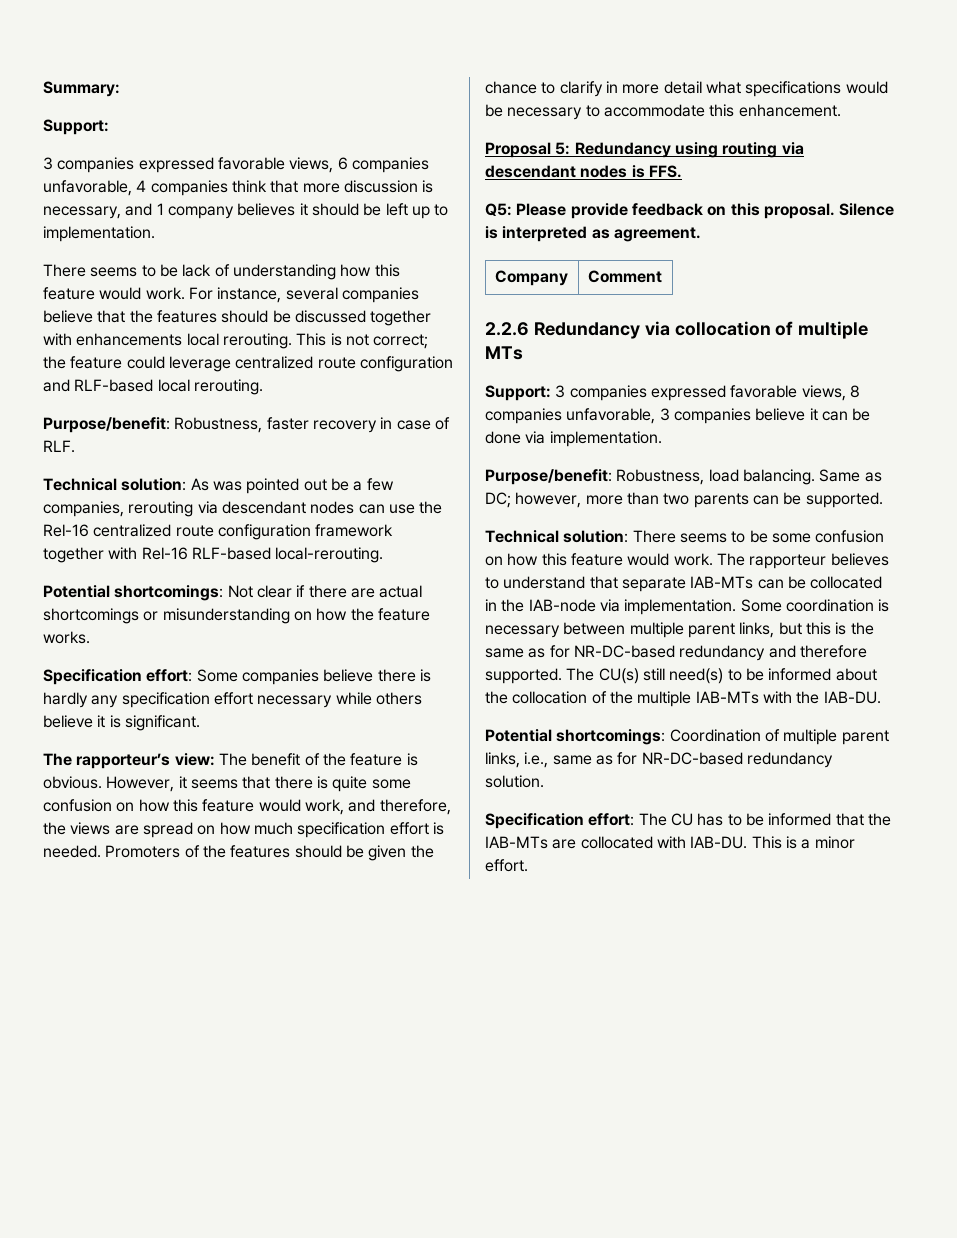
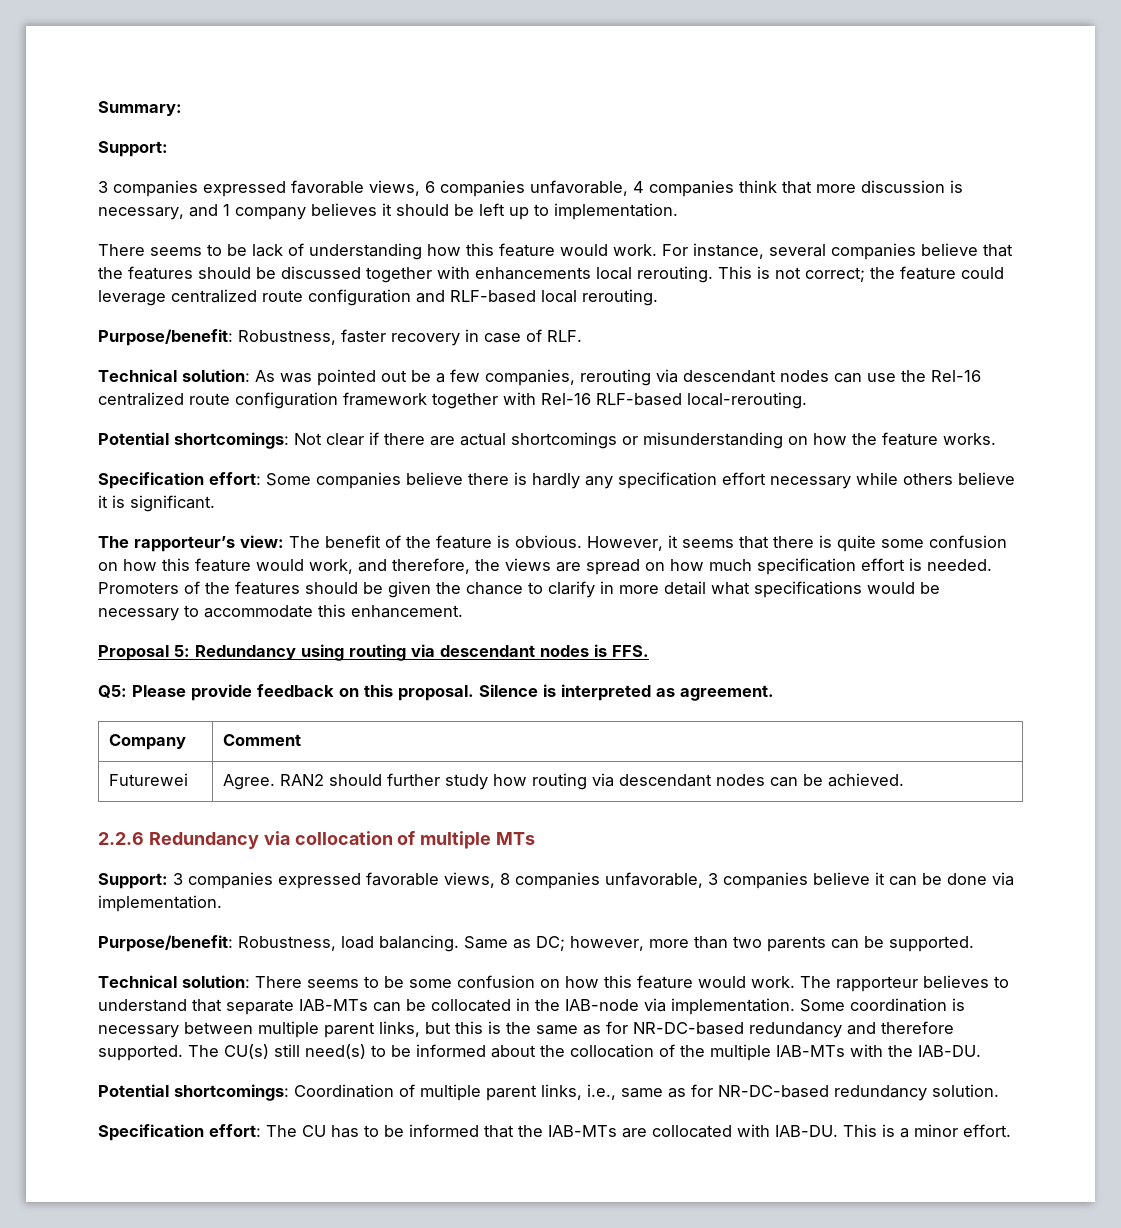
+ Futurewei | Agree. RAN2 should further study how routing via descendant nodes can be achieved.

